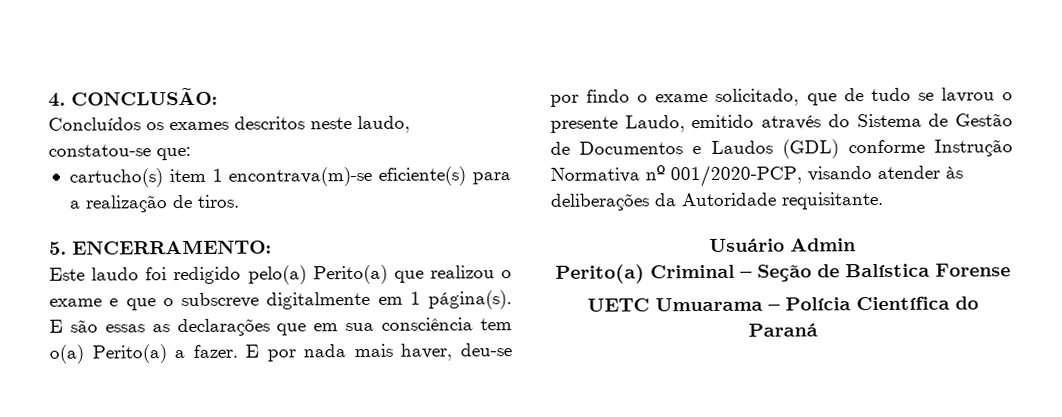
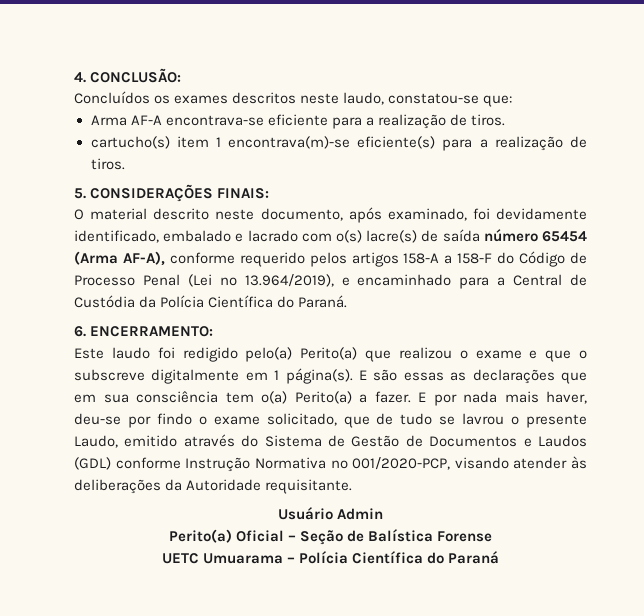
+ Arma AF-A encontrava-se eficiente para a realização de tiros.
- 5. ENCERRAMENTO:
+ 5. CONSIDERAÇÕES FINAIS:
+ O material descrito neste documento, após examinado, foi devidamente identificado, embalado e lacrado com o(s) lacre(s) de saída número 65454 (Arma AF-A), conforme requerido pelos artigos 158-A a 158-F do Código de Processo Penal (Lei nº 13.964/2019), e encaminhado para a Central de Custódia da Polícia Científica do Paraná.
+ 6. ENCERRAMENTO:
- Perito(a) Criminal – Seção de Balística Forense
+ Perito(a) Oficial – Seção de Balística Forense

